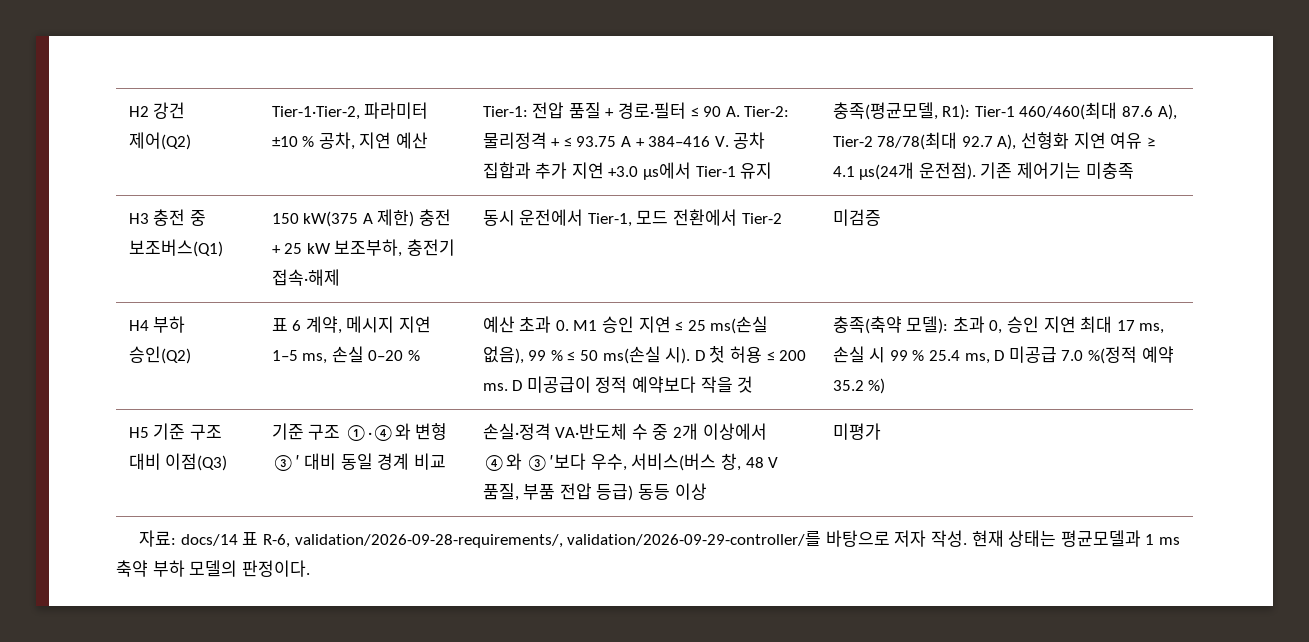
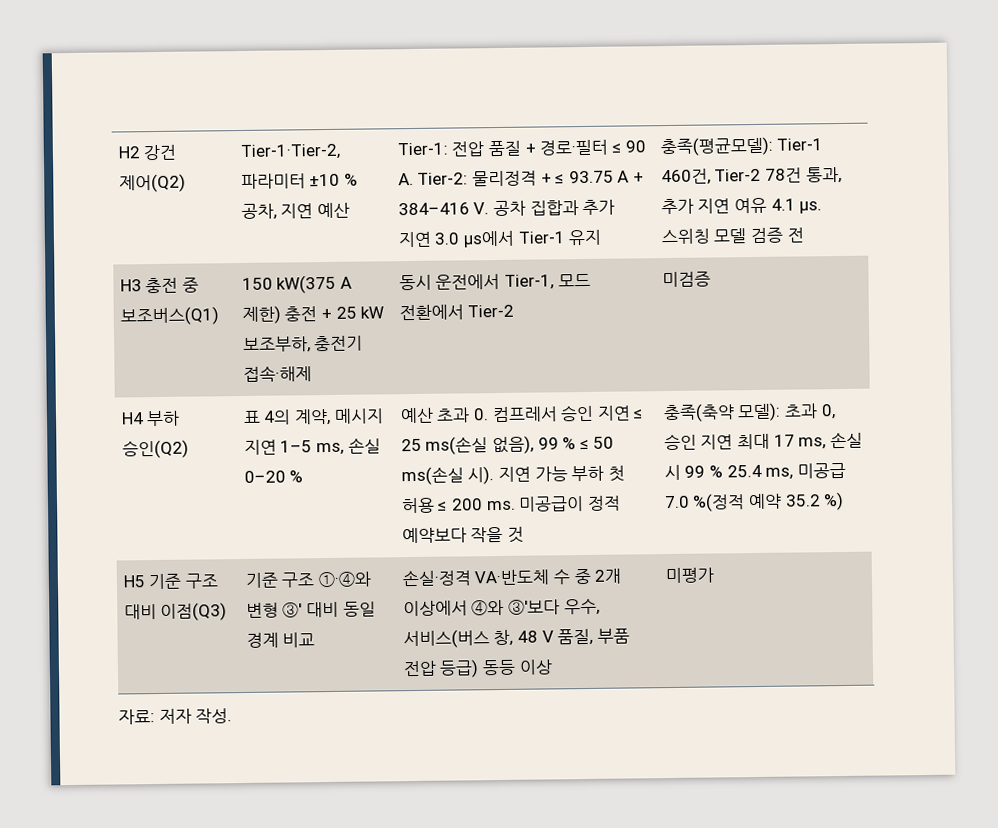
- Tier-1: 전압 품질 + 경로·필터 ≤ 90 A. Tier-2: 물리정격 + ≤ 93.75 A + 384–416 V. 공차 집합과 추가 지연 +3.0 µs에서 Tier-1 유지
+ Tier-1: 전압 품질 + 경로·필터 ≤ 90 A. Tier-2: 물리정격 + ≤ 93.75 A + 384–416 V. 공차 집합과 추가 지연 3.0 µs에서 Tier-1 유지
- 충족(평균모델, R1): Tier-1 460/460(최대 87.6 A), Tier-2 78/78(최대 92.7 A), 선형화 지연 여유 ≥ 4.1 µs(24개 운전점). 기존 제어기는 미충족
+ 충족(평균모델): Tier-1 460건, Tier-2 78건 통과, 추가 지연 여유 4.1 µs. 스위칭 모델 검증 전
- 표 6 계약, 메시지 지연 1–5 ms, 손실 0–20 %
+ 표 4의 계약, 메시지 지연 1–5 ms, 손실 0–20 %
- 예산 초과 0. M1 승인 지연 ≤ 25 ms(손실 없음), 99 % ≤ 50 ms(손실 시).
+ 예산 초과 0. 컴프레서 승인 지연 ≤ 25 ms(손실 없음), 99 % ≤ 50 ms(손실 시).
- D 첫 허용 ≤ 200 ms.
+ 지연 가능 부하 첫 허용 ≤ 200 ms.
- D 미공급이 정적 예약보다 작을 것
+ 미공급이 정적 예약보다 작을 것
- 충족(축약 모델): 초과 0, 승인 지연 최대 17 ms, 손실 시 99 % 25.4 ms, D 미공급 7.0 %(정적 예약 35.2 %)
+ 충족(축약 모델): 초과 0, 승인 지연 최대 17 ms, 손실 시 99 % 25.4 ms, 미공급 7.0 %(정적 예약 35.2 %)
- 자료: docs/14 표 R-6, validation/2026-09-28-requirements/, validation/2026-09-29-controller/를 바탕으로 저자 작성. 현재 상태는 평균모델과 1 ms 축약 부하 모델의 판정이다.
+ 자료: 저자 작성.

